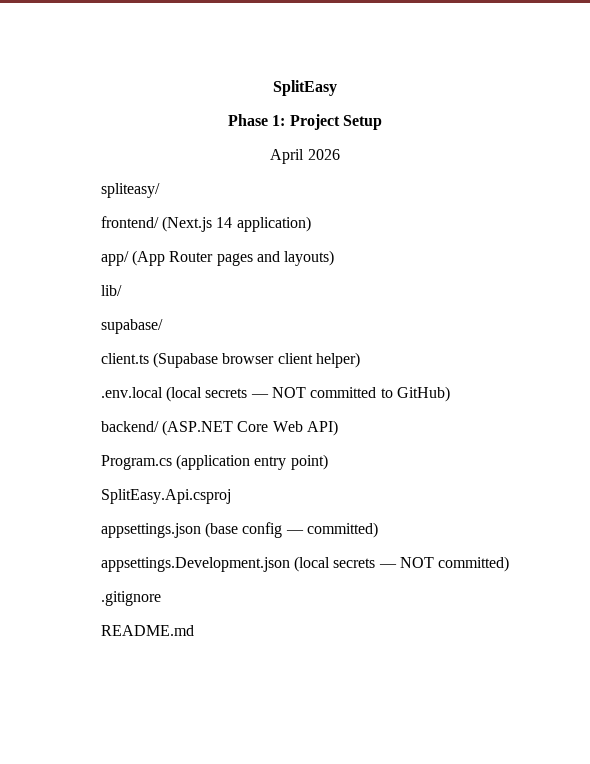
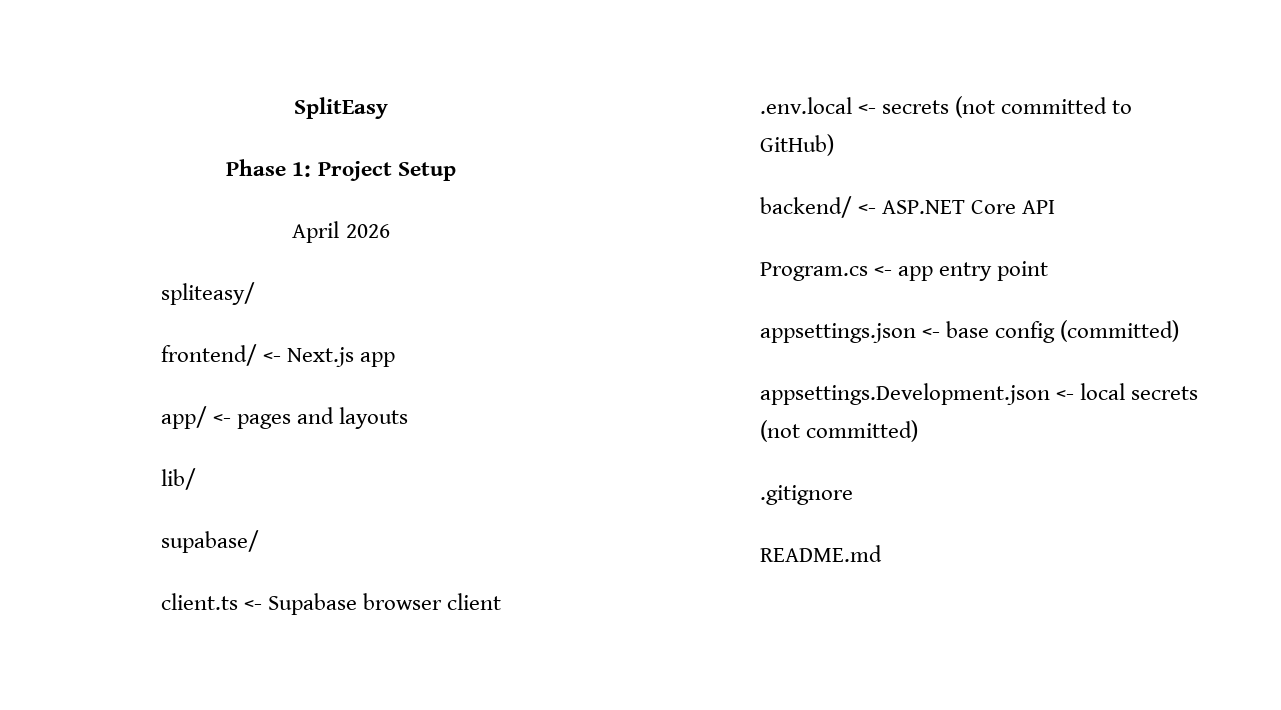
- frontend/ (Next.js 14 application)
+ frontend/ <- Next.js app
- app/ (App Router pages and layouts)
+ app/ <- pages and layouts
- client.ts (Supabase browser client helper)
+ client.ts <- Supabase browser client
- .env.local (local secrets — NOT committed to GitHub)
+ .env.local <- secrets (not committed to GitHub)
- backend/ (ASP.NET Core Web API)
- Program.cs (application entry point)
- SplitEasy.Api.csproj
- appsettings.json (base config — committed)
- appsettings.Development.json (local secrets — NOT committed)
+ backend/ <- ASP.NET Core API
+ Program.cs <- app entry point
+ appsettings.json <- base config (committed)
+ appsettings.Development.json <- local secrets (not committed)

